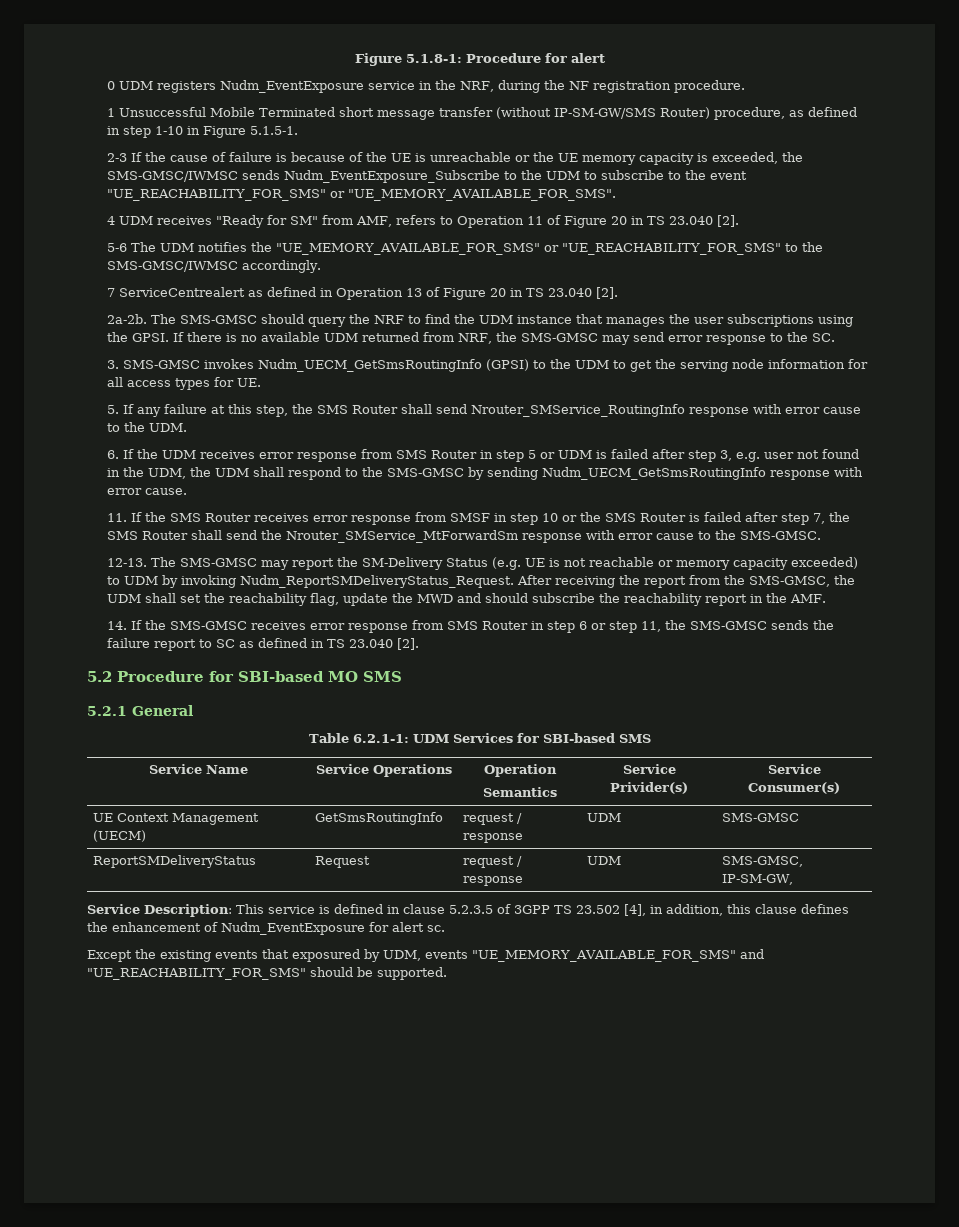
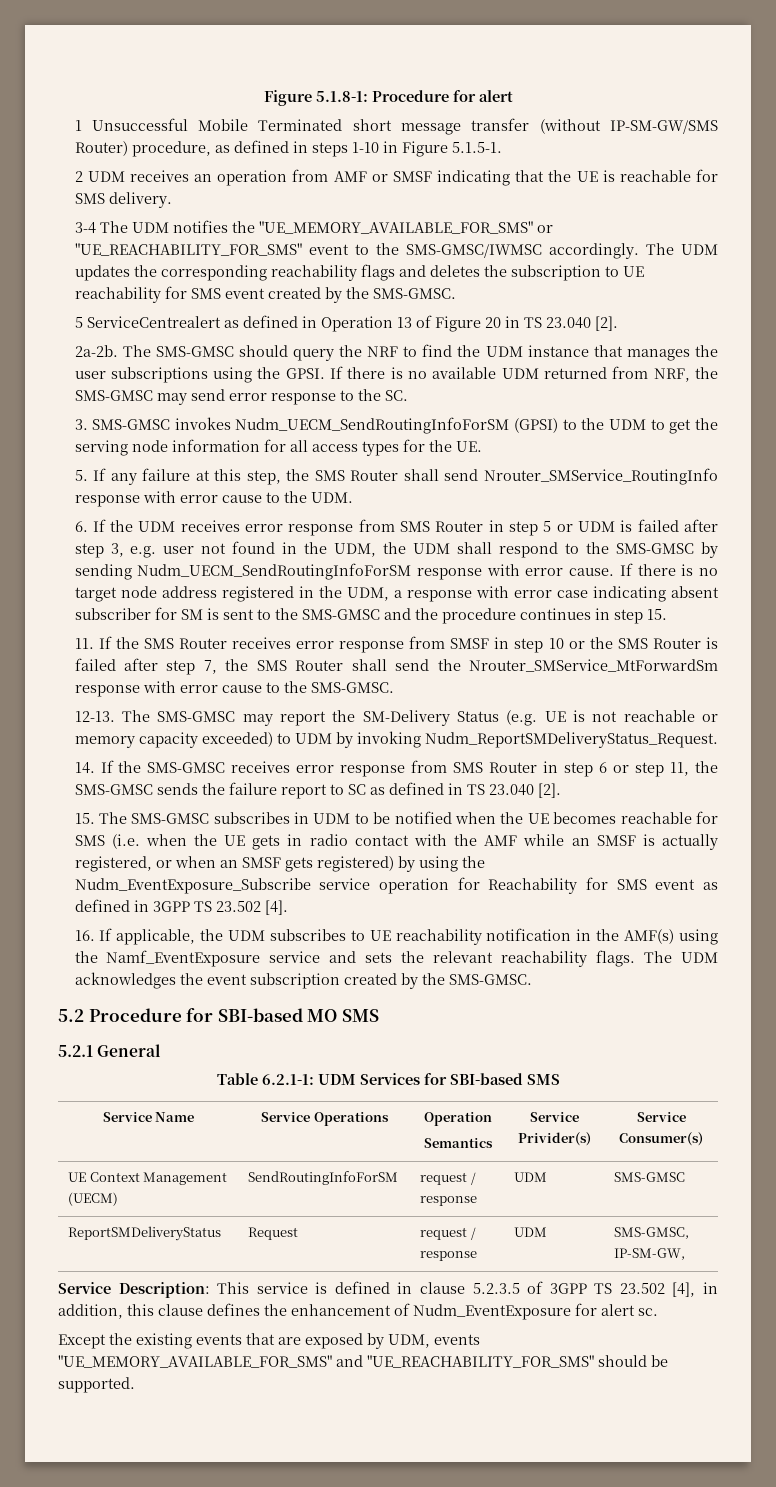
- 0 UDM registers Nudm_EventExposure service in the NRF, during the NF registration procedure.
- 1 Unsuccessful Mobile Terminated short message transfer (without IP-SM-GW/SMS Router) procedure, as defined in step 1-10 in Figure 5.1.5-1.
+ 1 Unsuccessful Mobile Terminated short message transfer (without IP-SM-GW/SMS Router) procedure, as defined in steps 1-10 in Figure 5.1.5-1.
- 2-3 If the cause of failure is because of the UE is unreachable or the UE memory capacity is exceeded, the SMS-GMSC/IWMSC sends Nudm_EventExposure_Subscribe to the UDM to subscribe to the event "UE_REACHABILITY_FOR_SMS" or "UE_MEMORY_AVAILABLE_FOR_SMS".
- 4 UDM receives "Ready for SM" from AMF, refers to Operation 11 of Figure 20 in TS 23.040 [2].
- 5-6 The UDM notifies the "UE_MEMORY_AVAILABLE_FOR_SMS" or "UE_REACHABILITY_FOR_SMS" to the SMS-GMSC/IWMSC accordingly.
- 7 ServiceCentrealert as defined in Operation 13 of Figure 20 in TS 23.040 [2].
+ 2 UDM receives an operation from AMF or SMSF indicating that the UE is reachable for SMS delivery.
+ 3-4 The UDM notifies the "UE_MEMORY_AVAILABLE_FOR_SMS" or "UE_REACHABILITY_FOR_SMS" event to the SMS-GMSC/IWMSC accordingly. The UDM updates the corresponding reachability flags and deletes the subscription to UE reachability for SMS event created by the SMS-GMSC.
+ 5 ServiceCentrealert as defined in Operation 13 of Figure 20 in TS 23.040 [2].
- 3. SMS-GMSC invokes Nudm_UECM_GetSmsRoutingInfo (GPSI) to the UDM to get the serving node information for all access types for UE.
+ 3. SMS-GMSC invokes Nudm_UECM_SendRoutingInfoForSM (GPSI) to the UDM to get the serving node information for all access types for the UE.
- 6. If the UDM receives error response from SMS Router in step 5 or UDM is failed after step 3, e.g. user not found in the UDM, the UDM shall respond to the SMS-GMSC by sending Nudm_UECM_GetSmsRoutingInfo response with error cause.
+ 6. If the UDM receives error response from SMS Router in step 5 or UDM is failed after step 3, e.g. user not found in the UDM, the UDM shall respond to the SMS-GMSC by sending Nudm_UECM_SendRoutingInfoForSM response with error cause. If there is no target node address registered in the UDM, a response with error case indicating absent subscriber for SM is sent to the SMS-GMSC and the procedure continues in step 15.
- After receiving the report from the SMS-GMSC, the UDM shall set the reachability flag, update the MWD and should subscribe the reachability report in the AMF.
+ 15. The SMS-GMSC subscribes in UDM to be notified when the UE becomes reachable for SMS (i.e. when the UE gets in radio contact with the AMF while an SMSF is actually registered, or when an SMSF gets registered) by using the Nudm_EventExposure_Subscribe service operation for Reachability for SMS event as defined in 3GPP TS 23.502 [4].
+ 16. If applicable, the UDM subscribes to UE reachability notification in the AMF(s) using the Namf_EventExposure service and sets the relevant reachability flags. The UDM acknowledges the event subscription created by the SMS-GMSC.
- UE Context Management (UECM) | GetSmsRoutingInfo | request / response | UDM | SMS-GMSC
+ UE Context Management (UECM) | SendRoutingInfoForSM | request / response | UDM | SMS-GMSC
- Except the existing events that exposured by UDM, events "UE_MEMORY_AVAILABLE_FOR_SMS" and "UE_REACHABILITY_FOR_SMS" should be supported.
+ Except the existing events that are exposed by UDM, events "UE_MEMORY_AVAILABLE_FOR_SMS" and "UE_REACHABILITY_FOR_SMS" should be supported.

